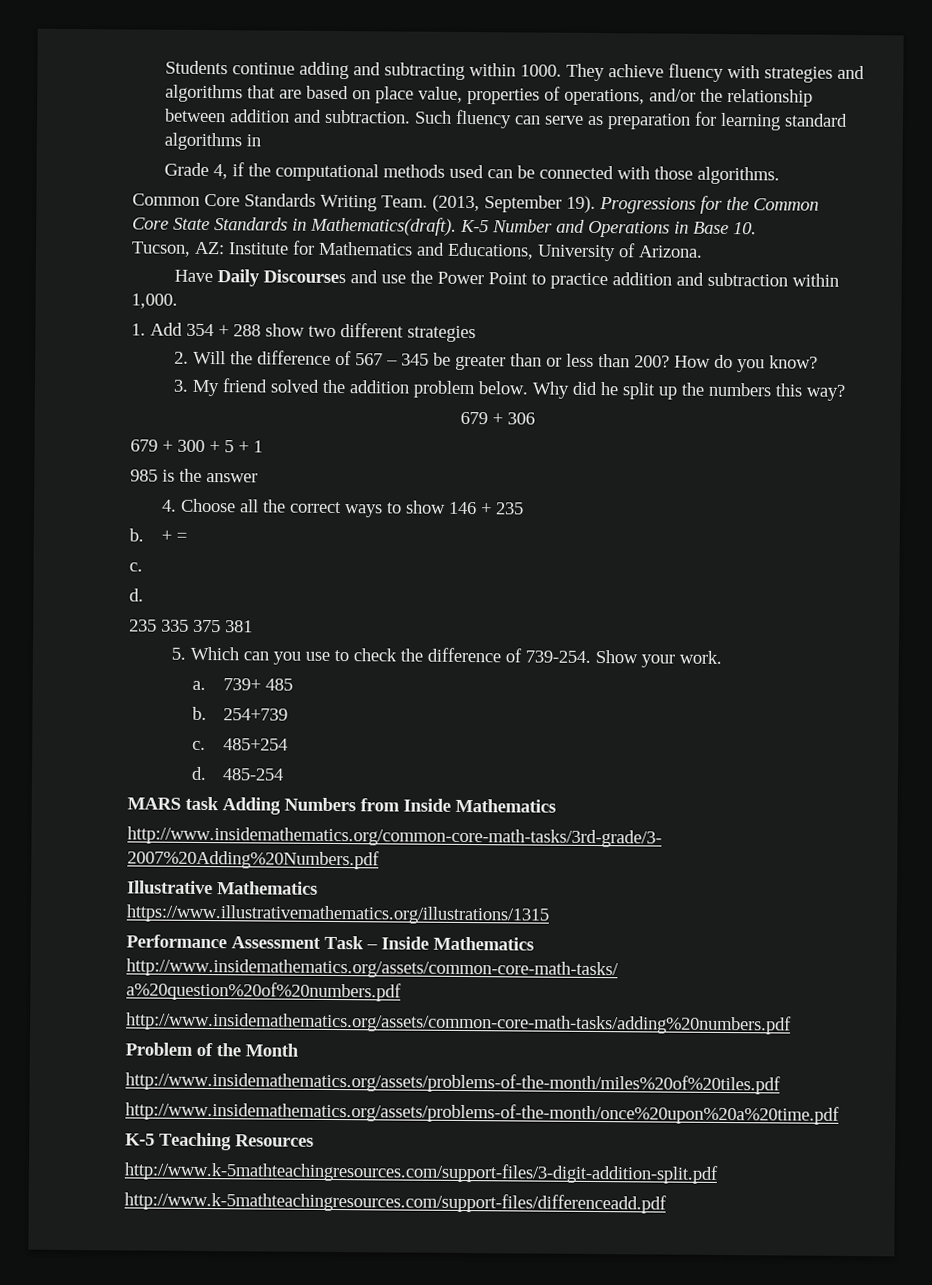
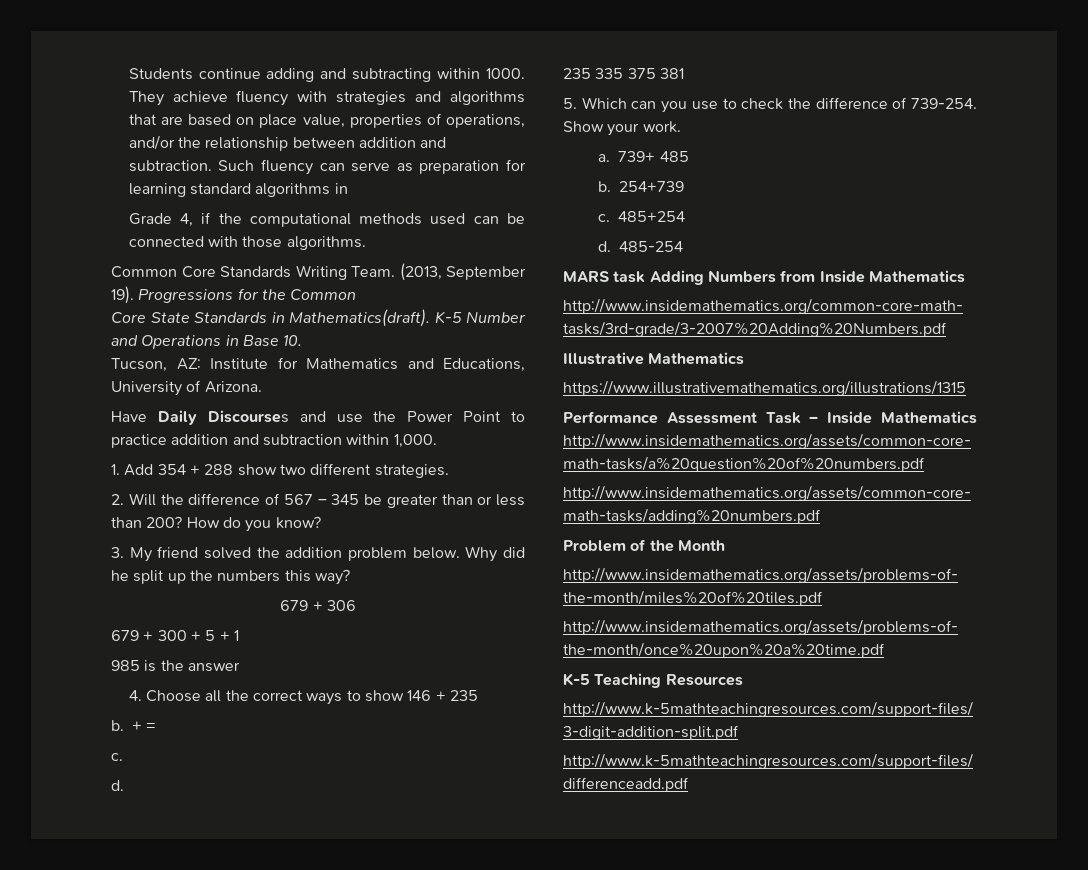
- 1. Add 354 + 288 show two different strategies
+ 1. Add 354 + 288 show two different strategies.

